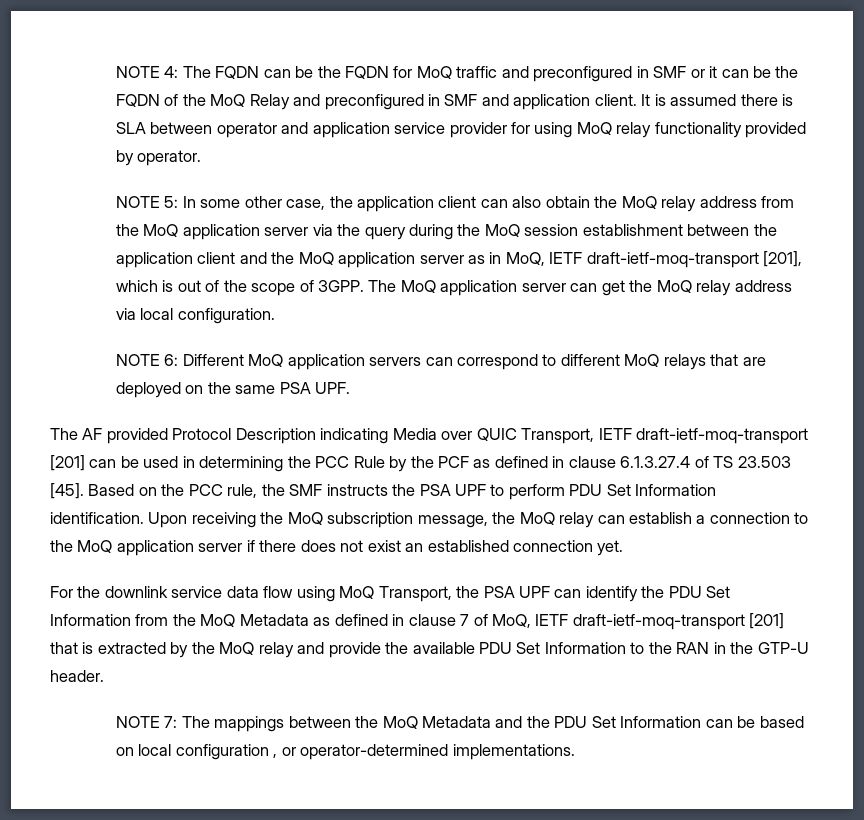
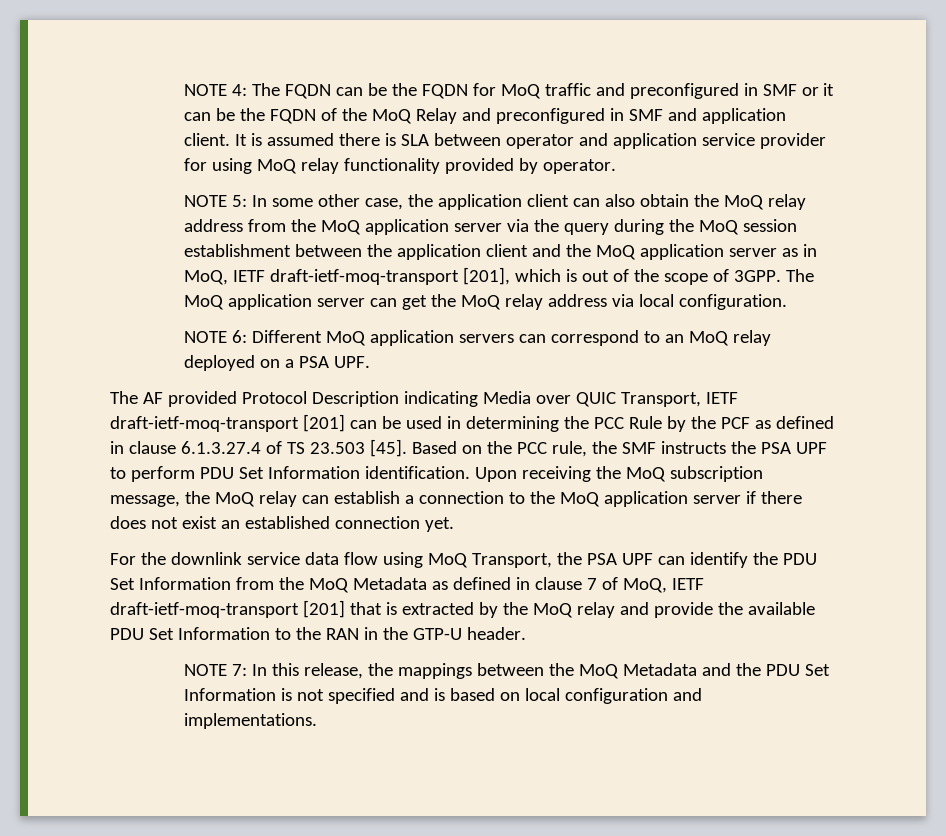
- NOTE 6: Different MoQ application servers can correspond to different MoQ relays that are deployed on the same PSA UPF.
+ NOTE 6: Different MoQ application servers can correspond to an MoQ relay deployed on a PSA UPF.
- NOTE 7: The mappings between the MoQ Metadata and the PDU Set Information can be based on local configuration , or operator-determined implementations.
+ NOTE 7: In this release, the mappings between the MoQ Metadata and the PDU Set Information is not specified and is based on local configuration and implementations.

